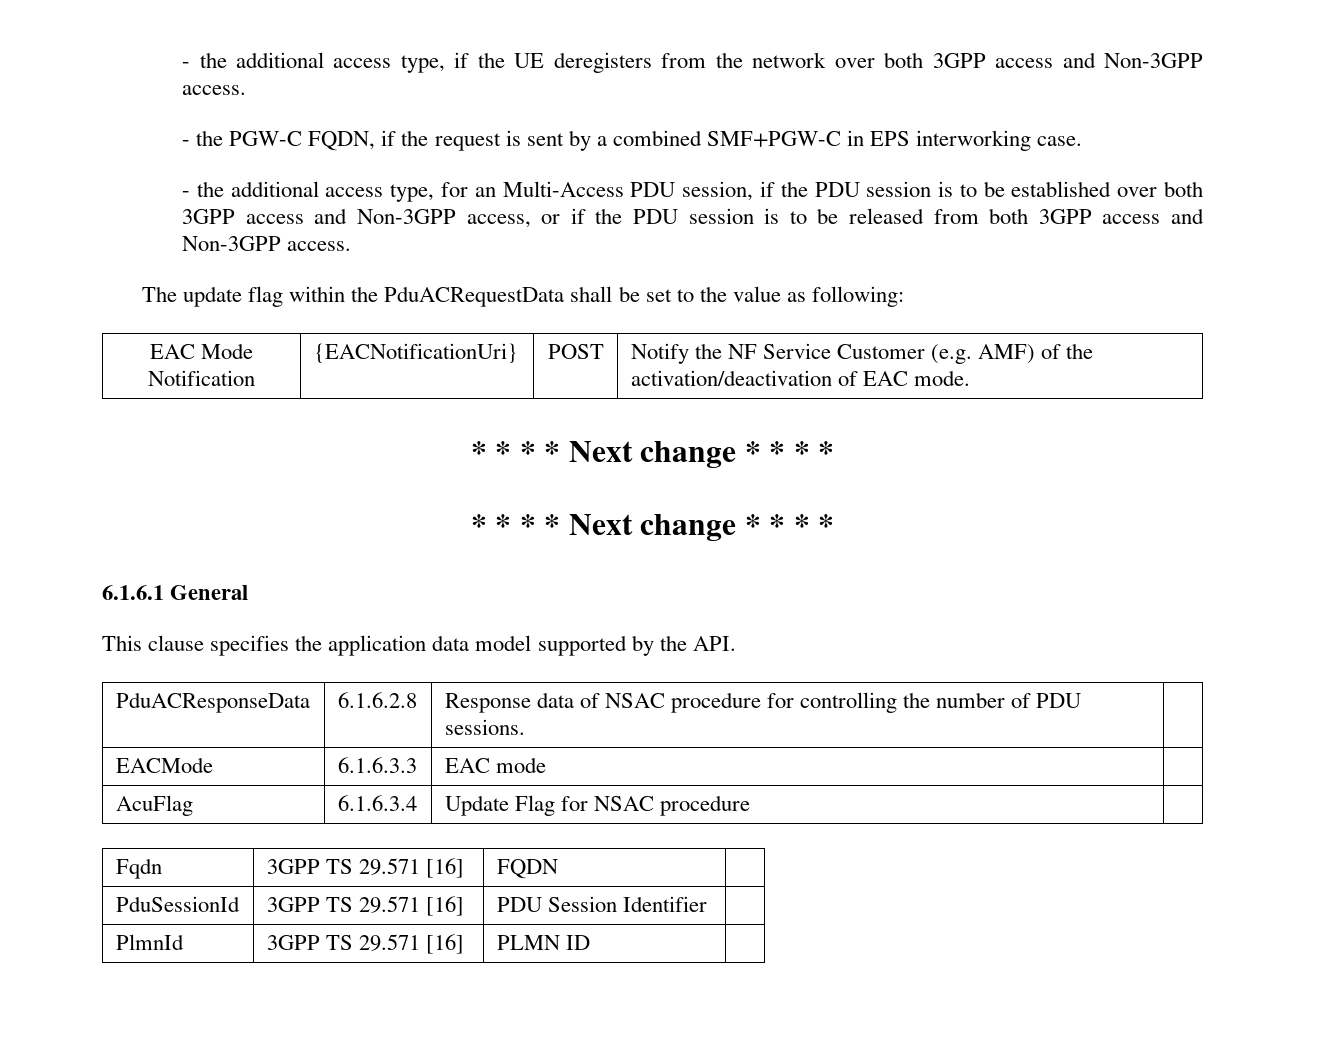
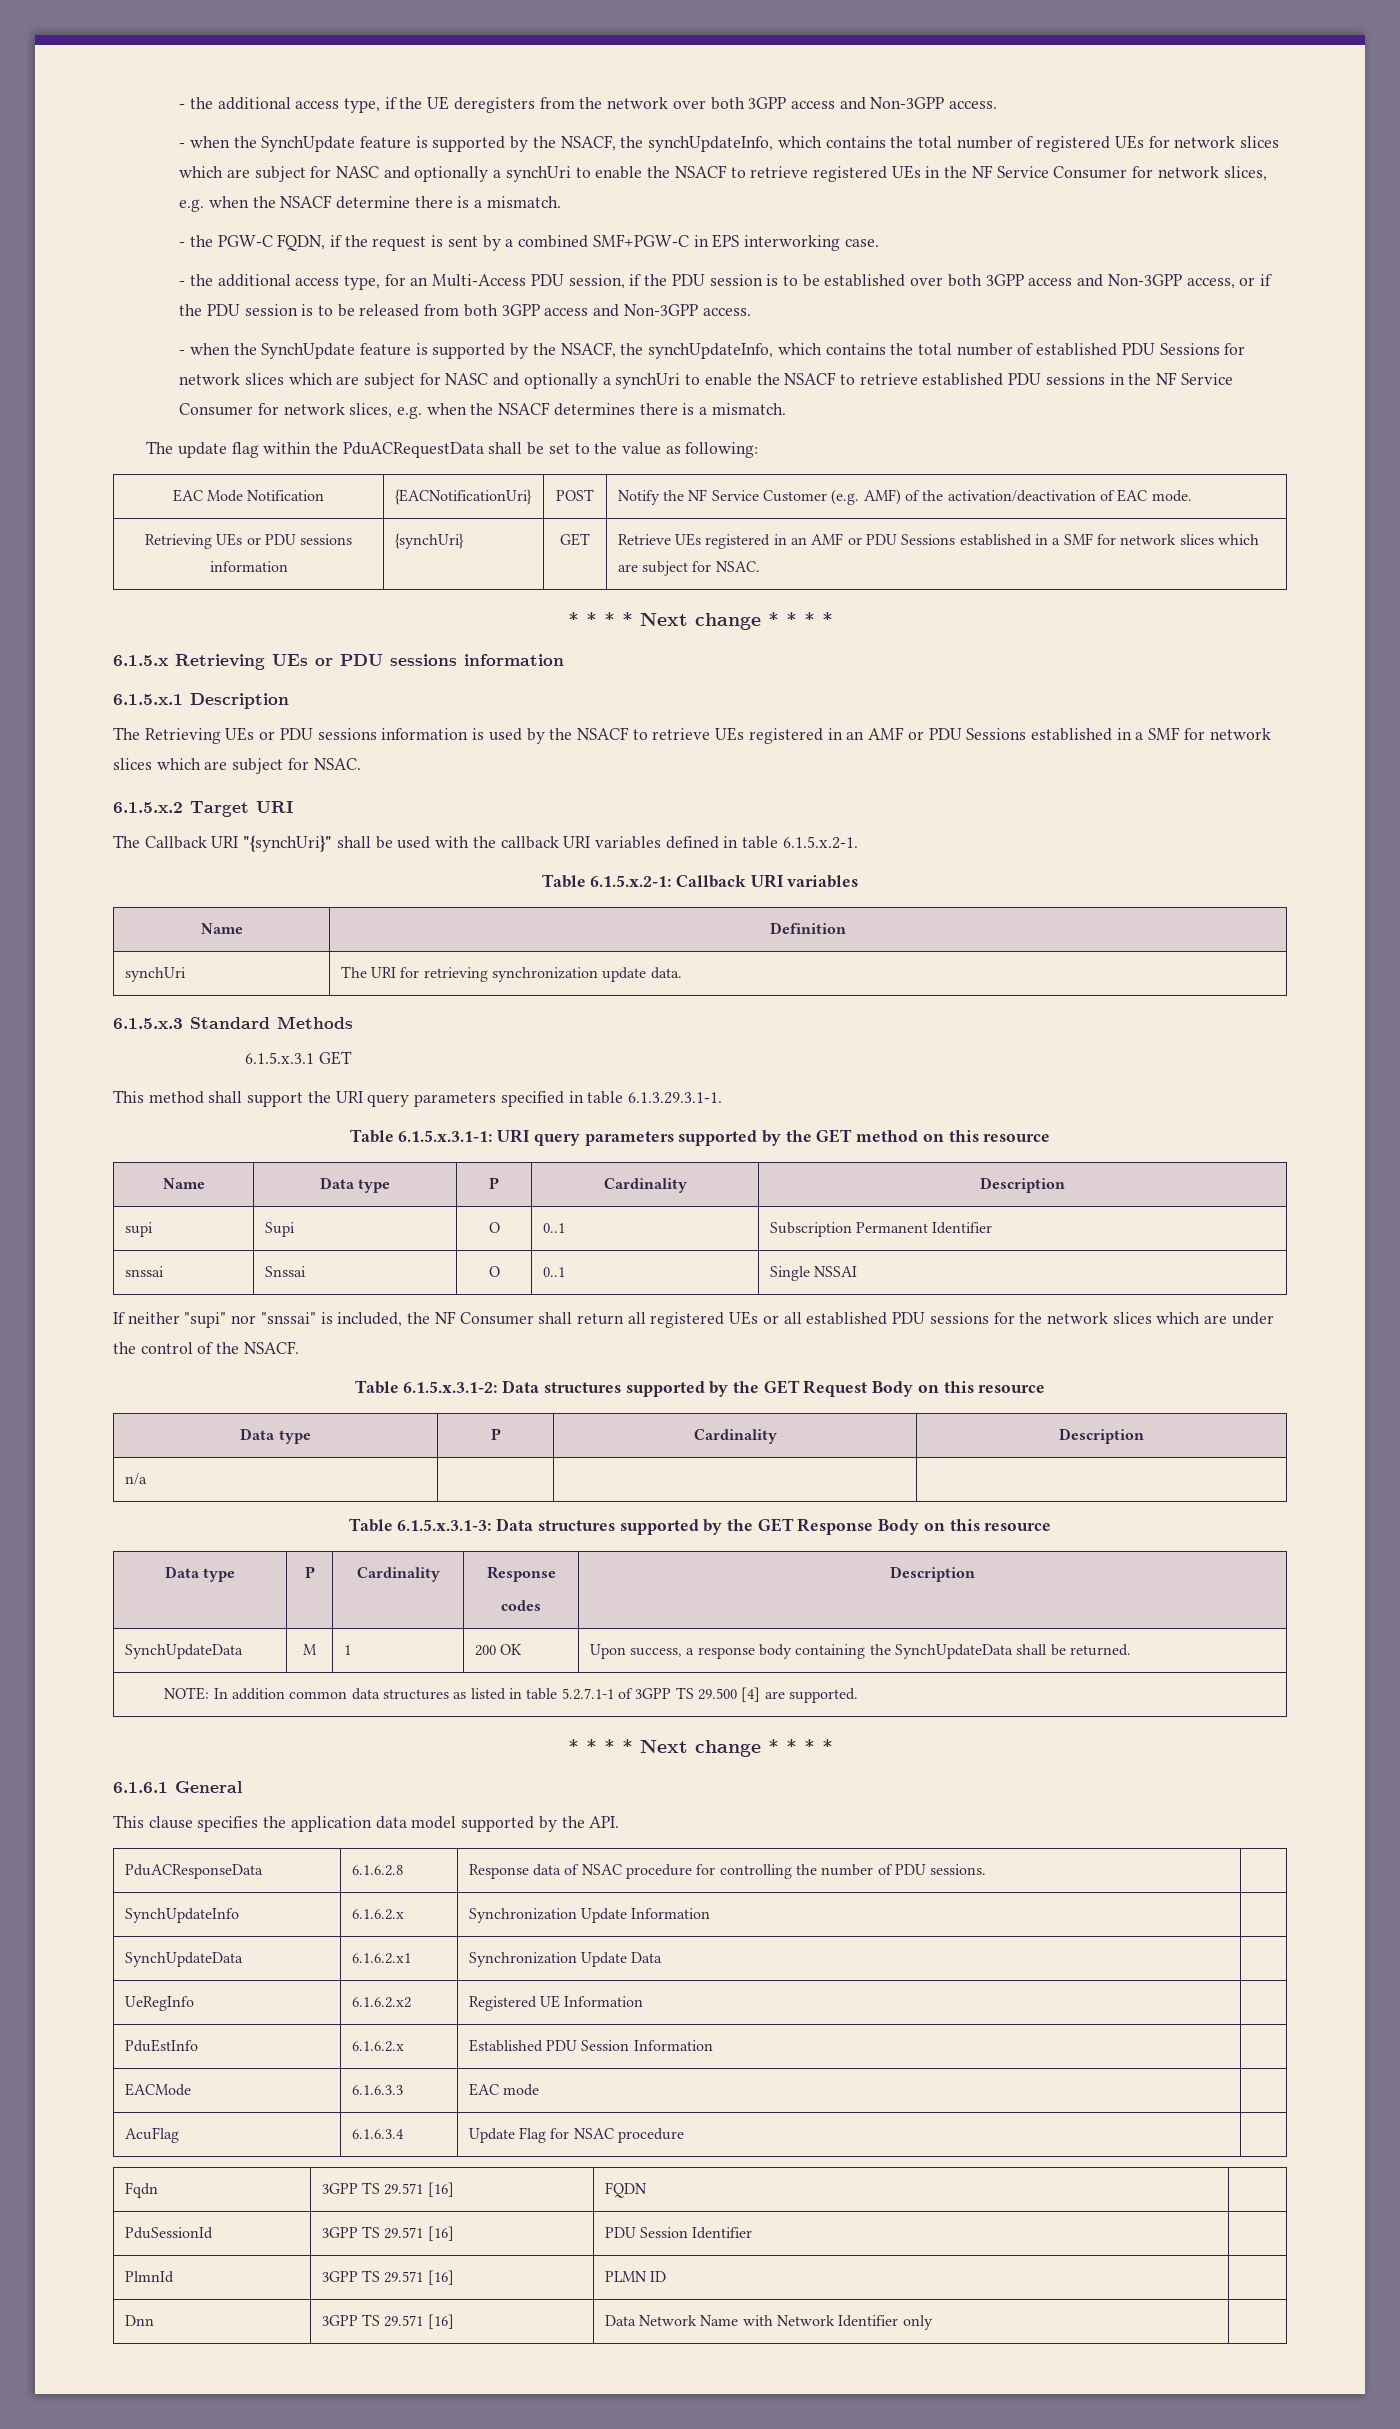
+ - when the SynchUpdate feature is supported by the NSACF, the synchUpdateInfo, which contains the total number of registered UEs for network slices which are subject for NASC and optionally a synchUri to enable the NSACF to retrieve registered UEs in the NF Service Consumer for network slices, e.g. when the NSACF determine there is a mismatch.
+ - when the SynchUpdate feature is supported by the NSACF, the synchUpdateInfo, which contains the total number of established PDU Sessions for network slices which are subject for NASC and optionally a synchUri to enable the NSACF to retrieve established PDU sessions in the NF Service Consumer for network slices, e.g. when the NSACF determines there is a mismatch.
+ Retrieving UEs or PDU sessions information | {synchUri} | GET | Retrieve UEs registered in an AMF or PDU Sessions established in a SMF for network slices which are subject for NSAC.
+ 6.1.5.x Retrieving UEs or PDU sessions information
+ 6.1.5.x.1 Description
+ The Retrieving UEs or PDU sessions information is used by the NSACF to retrieve UEs registered in an AMF or PDU Sessions established in a SMF for network slices which are subject for NSAC.
+ 6.1.5.x.2 Target URI
+ The Callback URI "{synchUri}" shall be used with the callback URI variables defined in table 6.1.5.x.2-1.
+ Table 6.1.5.x.2-1: Callback URI variables
+ Name | Definition
+ synchUri | The URI for retrieving synchronization update data.
+ 6.1.5.x.3 Standard Methods
+ 6.1.5.x.3.1 GET
+ This method shall support the URI query parameters specified in table 6.1.3.29.3.1-1.
+ Table 6.1.5.x.3.1-1: URI query parameters supported by the GET method on this resource
+ Name | Data type | P | Cardinality | Description
+ supi | Supi | O | 0..1 | Subscription Permanent Identifier
+ snssai | Snssai | O | 0..1 | Single NSSAI
+ If neither "supi" nor "snssai" is included, the NF Consumer shall return all registered UEs or all established PDU sessions for the network slices which are under the control of the NSACF.
+ Table 6.1.5.x.3.1-2: Data structures supported by the GET Request Body on this resource
+ Data type | P | Cardinality | Description
+ n/a | | |
+ Table 6.1.5.x.3.1-3: Data structures supported by the GET Response Body on this resource
+ Data type | P | Cardinality | Response
+ codes | Description
+ SynchUpdateData | M | 1 | 200 OK | Upon success, a response body containing the SynchUpdateData shall be returned.
+ NOTE: In addition common data structures as listed in table 5.2.7.1-1 of 3GPP TS 29.500 [4] are supported.
+ SynchUpdateInfo | 6.1.6.2.x | Synchronization Update Information |
+ SynchUpdateData | 6.1.6.2.x1 | Synchronization Update Data |
+ UeRegInfo | 6.1.6.2.x2 | Registered UE Information |
+ PduEstInfo | 6.1.6.2.x | Established PDU Session Information |
+ Dnn | 3GPP TS 29.571 [16] | Data Network Name with Network Identifier only |

